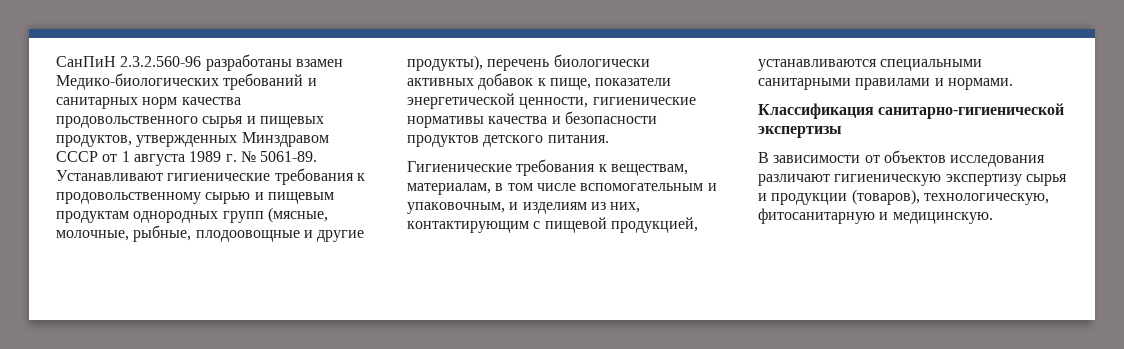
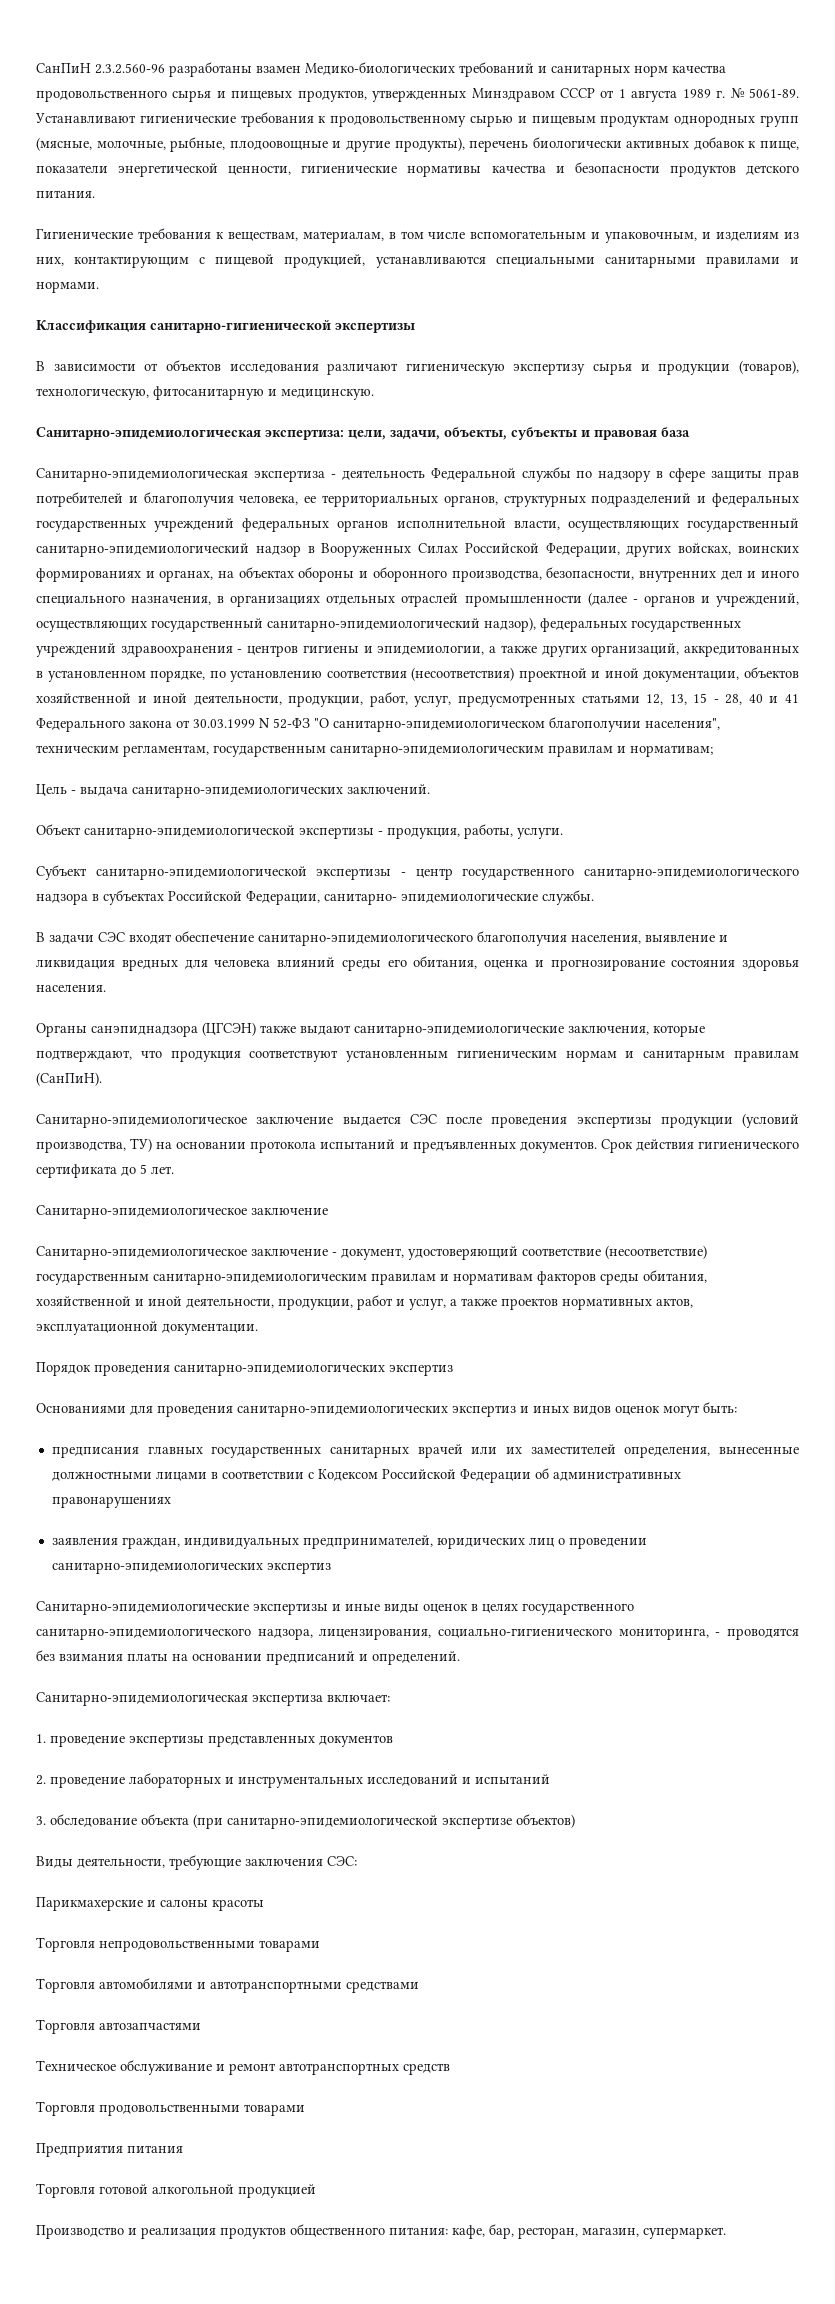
+ Санитарно-эпидемиологическая экспертиза: цели, задачи, объекты, субъекты и правовая база
+ Санитарно-эпидемиологическая экспертиза - деятельность Федеральной службы по надзору в сфере защиты прав потребителей и благополучия человека, ее территориальных органов, структурных подразделений и федеральных государственных учреждений федеральных органов исполнительной власти, осуществляющих государственный санитарно-эпидемиологический надзор в Вооруженных Силах Российской Федерации, других войсках, воинских формированиях и органах, на объектах обороны и оборонного производства, безопасности, внутренних дел и иного специального назначения, в организациях отдельных отраслей промышленности (далее - органов и учреждений, осуществляющих государственный санитарно-эпидемиологический надзор), федеральных государственных учреждений здравоохранения - центров гигиены и эпидемиологии, а также других организаций, аккредитованных в установленном порядке, по установлению соответствия (несоответствия) проектной и иной документации, объектов хозяйственной и иной деятельности, продукции, работ, услуг, предусмотренных статьями 12, 13, 15 - 28, 40 и 41 Федерального закона от 30.03.1999 N 52-ФЗ "О санитарно-эпидемиологическом благополучии населения", техническим регламентам, государственным санитарно-эпидемиологическим правилам и нормативам;
+ Цель - выдача санитарно-эпидемиологических заключений.
+ Объект санитарно-эпидемиологической экспертизы - продукция, работы, услуги.
+ Субъект санитарно-эпидемиологической экспертизы - центр государственного санитарно-эпидемиологического надзора в субъектах Российской Федерации, санитарно- эпидемиологические службы.
+ В задачи СЭС входят обеспечение санитарно-эпидемиологического благополучия населения, выявление и ликвидация вредных для человека влияний среды его обитания, оценка и прогнозирование состояния здоровья населения.
+ Органы санэпиднадзора (ЦГСЭН) также выдают санитарно-эпидемиологические заключения, которые подтверждают, что продукция соответствуют установленным гигиеническим нормам и санитарным правилам (СанПиН).
+ Санитарно-эпидемиологическое заключение выдается СЭС после проведения экспертизы продукции (условий производства, ТУ) на основании протокола испытаний и предъявленных документов. Срок действия гигиенического сертификата до 5 лет.
+ Санитарно-эпидемиологическое заключение
+ Санитарно-эпидемиологическое заключение - документ, удостоверяющий соответствие (несоответствие) государственным санитарно-эпидемиологическим правилам и нормативам факторов среды обитания, хозяйственной и иной деятельности, продукции, работ и услуг, а также проектов нормативных актов, эксплуатационной документации.
+ Порядок проведения санитарно-эпидемиологических экспертиз
+ Основаниями для проведения санитарно-эпидемиологических экспертиз и иных видов оценок могут быть:
+ предписания главных государственных санитарных врачей или их заместителей определения, вынесенные должностными лицами в соответствии с Кодексом Российской Федерации об административных правонарушениях
+ заявления граждан, индивидуальных предпринимателей, юридических лиц о проведении санитарно-эпидемиологических экспертиз
+ Санитарно-эпидемиологические экспертизы и иные виды оценок в целях государственного санитарно-эпидемиологического надзора, лицензирования, социально-гигиенического мониторинга, - проводятся без взимания платы на основании предписаний и определений.
+ Санитарно-эпидемиологическая экспертиза включает:
+ 1. проведение экспертизы представленных документов
+ 2. проведение лабораторных и инструментальных исследований и испытаний
+ 3. обследование объекта (при санитарно-эпидемиологической экспертизе объектов)
+ Виды деятельности, требующие заключения СЭС:
+ Парикмахерские и салоны красоты
+ Торговля непродовольственными товарами
+ Торговля автомобилями и автотранспортными средствами
+ Торговля автозапчастями
+ Техническое обслуживание и ремонт автотранспортных средств
+ Торговля продовольственными товарами
+ Предприятия питания
+ Торговля готовой алкогольной продукцией
+ Производство и реализация продуктов общественного питания: кафе, бар, ресторан, магазин, супермаркет.

